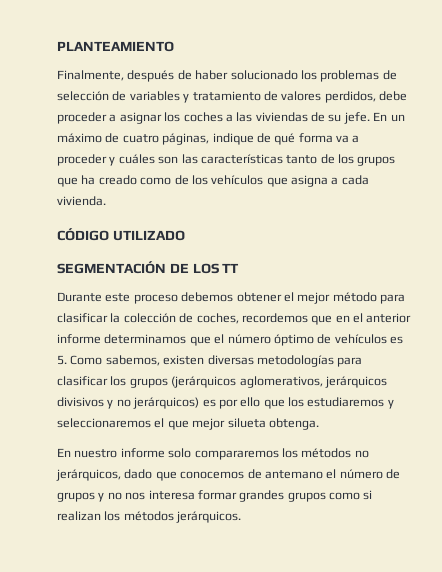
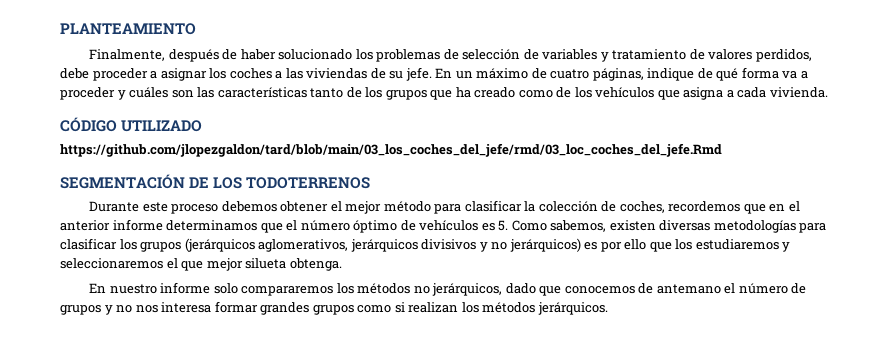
+ https://github.com/jlopezgaldon/tard/blob/main/03_los_coches_del_jefe/rmd/03_loc_coches_del_jefe.Rmd
- SEGMENTACIÓN DE LOS TT
+ SEGMENTACIÓN DE LOS TODOTERRENOS

